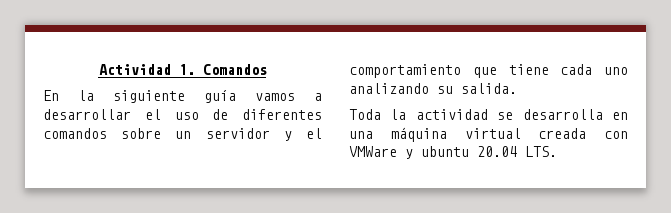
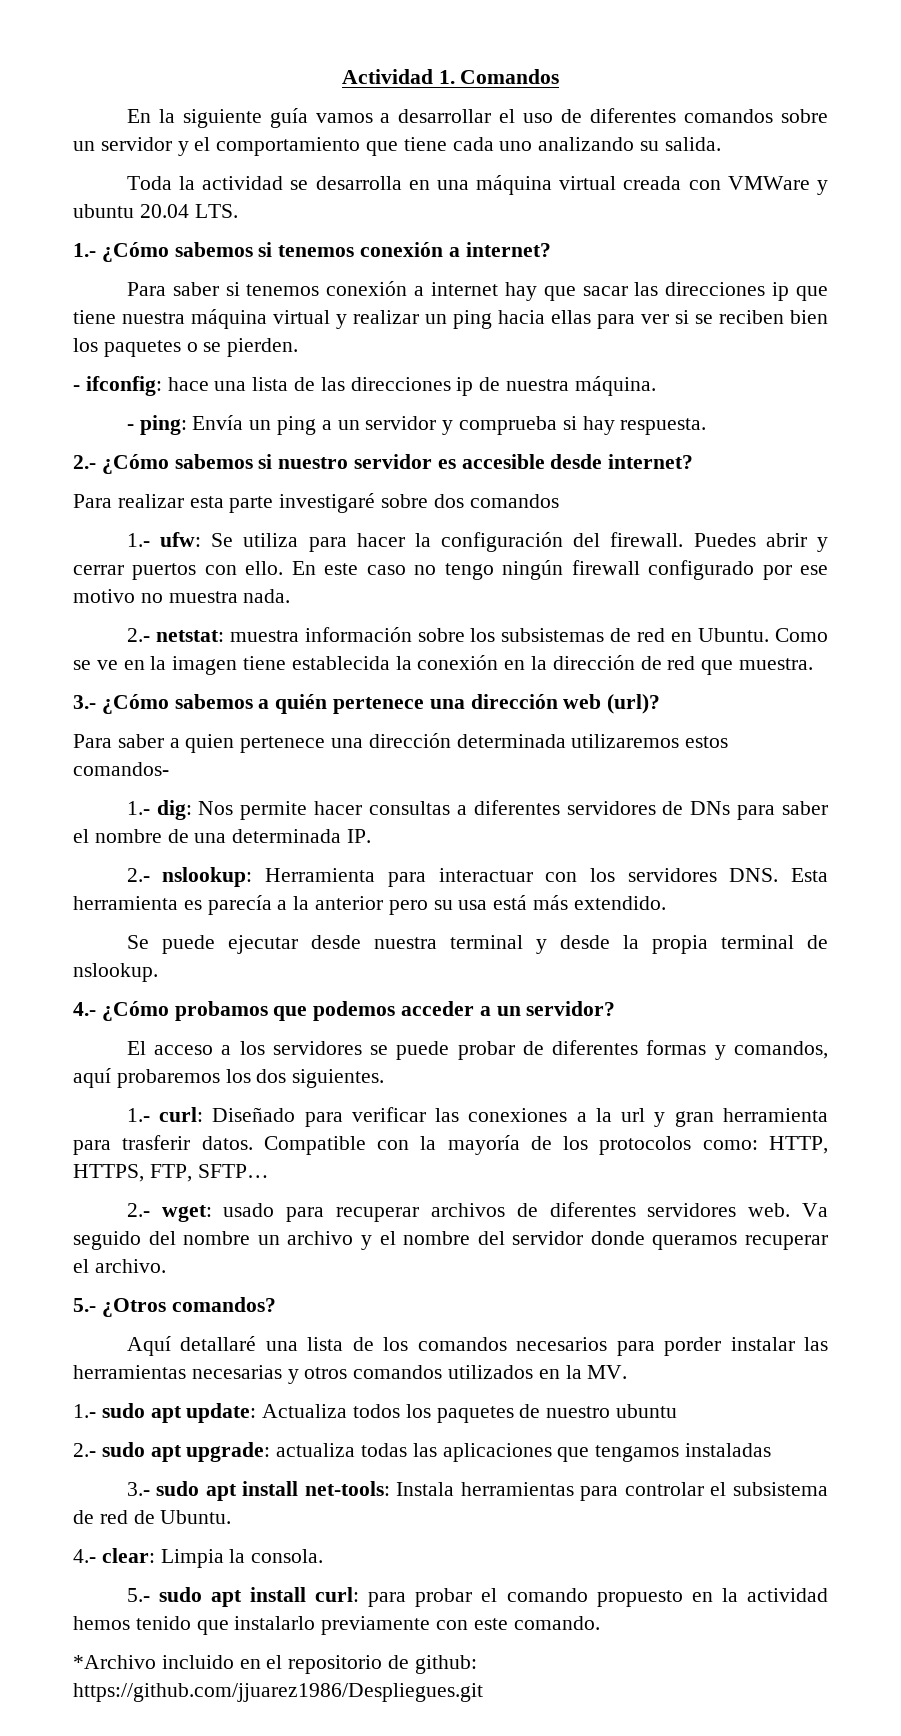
+ 1.- ¿Cómo sabemos si tenemos conexión a internet?
+ Para saber si tenemos conexión a internet hay que sacar las direcciones ip que tiene nuestra máquina virtual y realizar un ping hacia ellas para ver si se reciben bien los paquetes o se pierden.
+ - ifconfig: hace una lista de las direcciones ip de nuestra máquina.
+ - ping: Envía un ping a un servidor y comprueba si hay respuesta.
+ 2.- ¿Cómo sabemos si nuestro servidor es accesible desde internet?
+ Para realizar esta parte investigaré sobre dos comandos
+ 1.- ufw: Se utiliza para hacer la configuración del firewall. Puedes abrir y cerrar puertos con ello. En este caso no tengo ningún firewall configurado por ese motivo no muestra nada.
+ 2.- netstat: muestra información sobre los subsistemas de red en Ubuntu. Como se ve en la imagen tiene establecida la conexión en la dirección de red que muestra.
+ 3.- ¿Cómo sabemos a quién pertenece una dirección web (url)?
+ Para saber a quien pertenece una dirección determinada utilizaremos estos comandos-
+ 1.- dig: Nos permite hacer consultas a diferentes servidores de DNs para saber el nombre de una determinada IP.
+ 2.- nslookup: Herramienta para interactuar con los servidores DNS. Esta herramienta es parecía a la anterior pero su usa está más extendido.
+ Se puede ejecutar desde nuestra terminal y desde la propia terminal de nslookup.
+ 4.- ¿Cómo probamos que podemos acceder a un servidor?
+ El acceso a los servidores se puede probar de diferentes formas y comandos, aquí probaremos los dos siguientes.
+ 1.- curl: Diseñado para verificar las conexiones a la url y gran herramienta para trasferir datos. Compatible con la mayoría de los protocolos como: HTTP, HTTPS, FTP, SFTP…
+ 2.- wget: usado para recuperar archivos de diferentes servidores web. Va seguido del nombre un archivo y el nombre del servidor donde queramos recuperar el archivo.
+ 5.- ¿Otros comandos?
+ Aquí detallaré una lista de los comandos necesarios para porder instalar las herramientas necesarias y otros comandos utilizados en la MV.
+ 1.- sudo apt update: Actualiza todos los paquetes de nuestro ubuntu
+ 2.- sudo apt upgrade: actualiza todas las aplicaciones que tengamos instaladas
+ 3.- sudo apt install net-tools: Instala herramientas para controlar el subsistema de red de Ubuntu.
+ 4.- clear: Limpia la consola.
+ 5.- sudo apt install curl: para probar el comando propuesto en la actividad hemos tenido que instalarlo previamente con este comando.
+ *Archivo incluido en el repositorio de github: https://github.com/jjuarez1986/Despliegues.git

